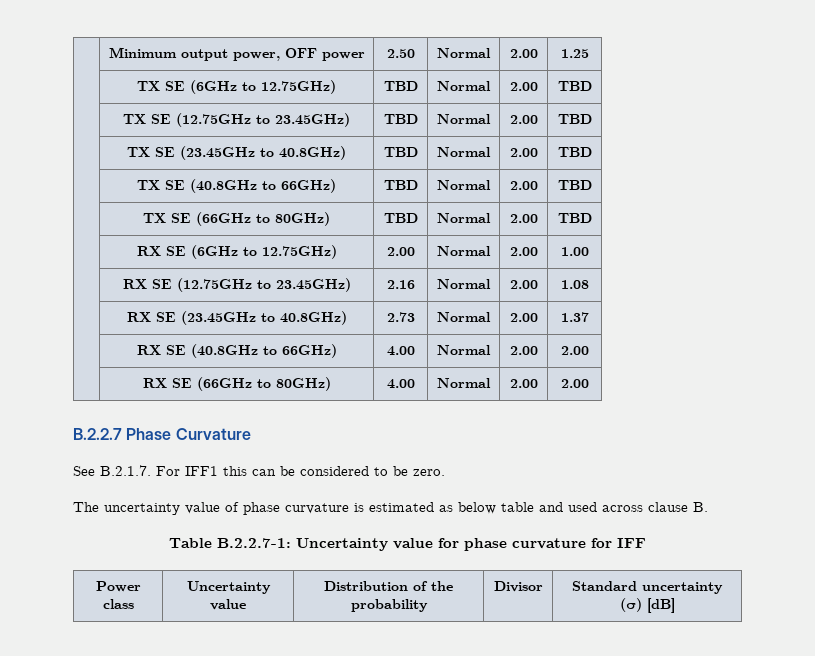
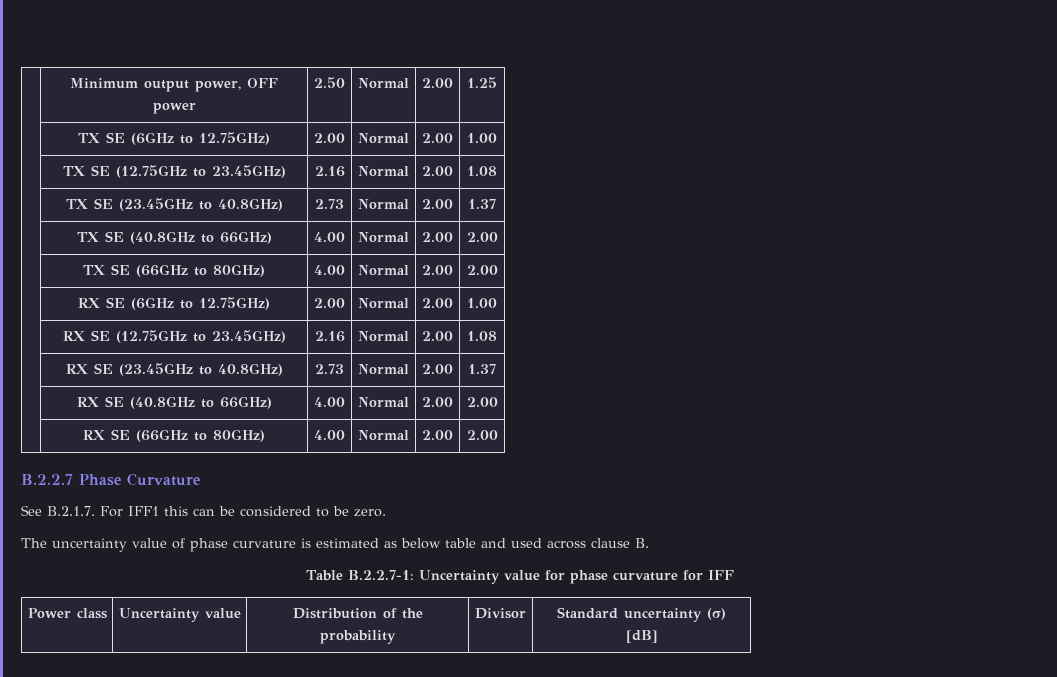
- | TX SE (6GHz to 12.75GHz) | TBD | Normal | 2.00 | TBD
+ | TX SE (6GHz to 12.75GHz) | 2.00 | Normal | 2.00 | 1.00
- | TX SE (12.75GHz to 23.45GHz) | TBD | Normal | 2.00 | TBD
+ | TX SE (12.75GHz to 23.45GHz) | 2.16 | Normal | 2.00 | 1.08
- | TX SE (23.45GHz to 40.8GHz) | TBD | Normal | 2.00 | TBD
+ | TX SE (23.45GHz to 40.8GHz) | 2.73 | Normal | 2.00 | 1.37
- | TX SE (40.8GHz to 66GHz) | TBD | Normal | 2.00 | TBD
+ | TX SE (40.8GHz to 66GHz) | 4.00 | Normal | 2.00 | 2.00
- | TX SE (66GHz to 80GHz) | TBD | Normal | 2.00 | TBD
+ | TX SE (66GHz to 80GHz) | 4.00 | Normal | 2.00 | 2.00

